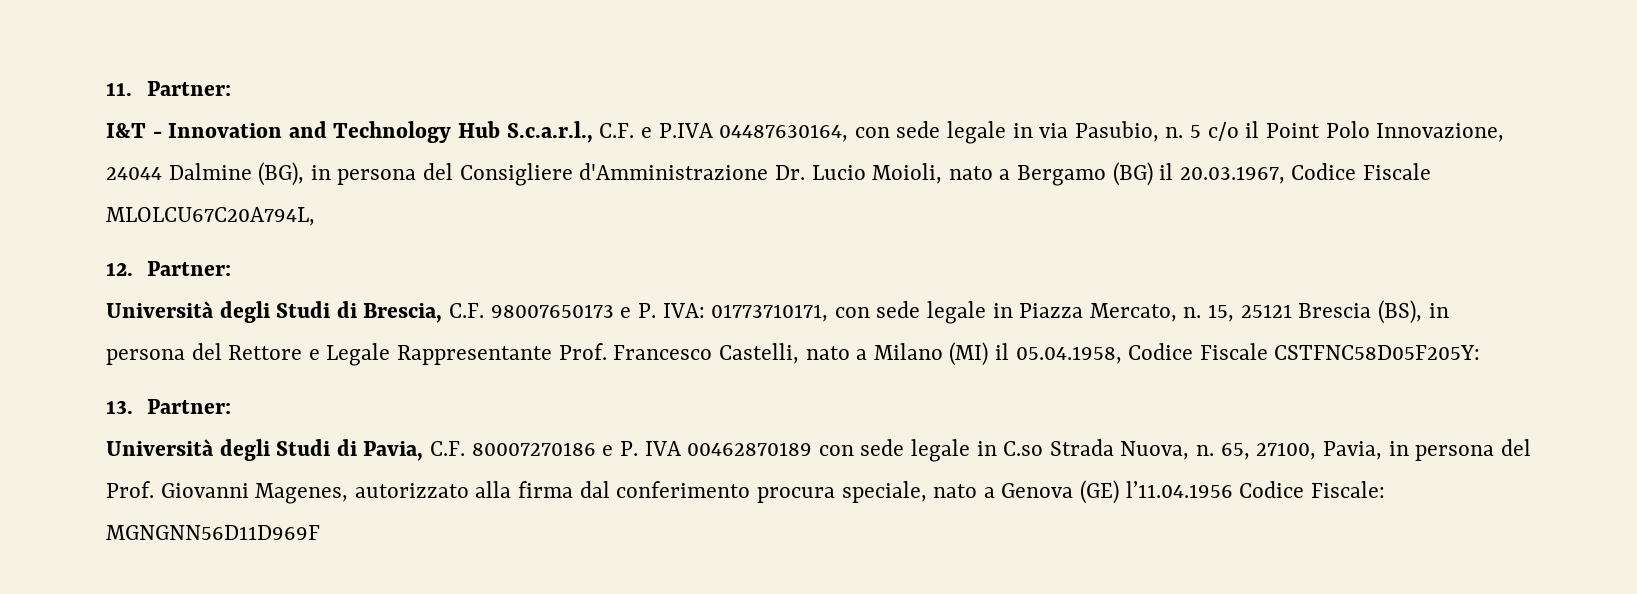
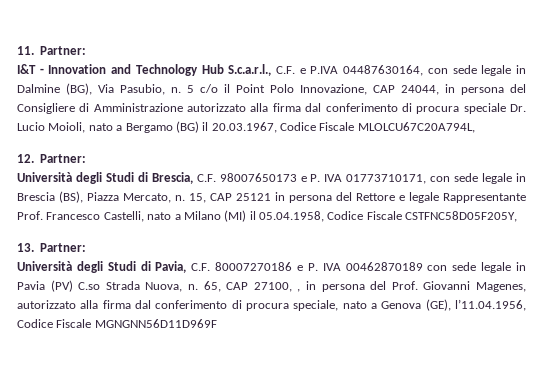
- I&T - Innovation and Technology Hub S.c.a.r.l., C.F. e P.IVA 04487630164, con sede legale in via Pasubio, n.
+ I&T - Innovation and Technology Hub S.c.a.r.l., C.F. e P.IVA 04487630164, con sede legale in Dalmine (BG), Via Pasubio, n.
- 5 c/o il Point Polo Innovazione, 24044 Dalmine (BG), in persona del Consigliere d'Amministrazione Dr. Lucio Moioli, nato a Bergamo (BG) il 20.03.1967, Codice Fiscale MLOLCU67C20A794L,
+ 5 c/o il Point Polo Innovazione, CAP 24044, in persona del Consigliere di Amministrazione autorizzato alla firma dal conferimento di procura speciale Dr. Lucio Moioli, nato a Bergamo (BG) il 20.03.1967, Codice Fiscale MLOLCU67C20A794L,
- Università degli Studi di Brescia, C.F. 98007650173 e P. IVA: 01773710171, con sede legale in Piazza Mercato, n.
+ Università degli Studi di Brescia, C.F. 98007650173 e P. IVA 01773710171, con sede legale in Brescia (BS), Piazza Mercato, n.
- 15, 25121 Brescia (BS), in persona del Rettore e Legale Rappresentante Prof. Francesco Castelli, nato a Milano (MI) il 05.04.1958, Codice Fiscale CSTFNC58D05F205Y:
+ 15, CAP 25121 in persona del Rettore e legale Rappresentante Prof. Francesco Castelli, nato a Milano (MI) il 05.04.1958, Codice Fiscale CSTFNC58D05F205Y,
- Università degli Studi di Pavia, C.F. 80007270186 e P. IVA 00462870189 con sede legale in C.so Strada Nuova, n.
+ Università degli Studi di Pavia, C.F. 80007270186 e P. IVA 00462870189 con sede legale in Pavia (PV) C.so Strada Nuova, n.
- 65, 27100, Pavia, in persona del Prof. Giovanni Magenes, autorizzato alla firma dal conferimento procura speciale, nato a Genova (GE) l’11.04.1956 Codice Fiscale: MGNGNN56D11D969F
+ 65, CAP 27100, , in persona del Prof. Giovanni Magenes, autorizzato alla firma dal conferimento di procura speciale, nato a Genova (GE), l’11.04.1956, Codice Fiscale MGNGNN56D11D969F

